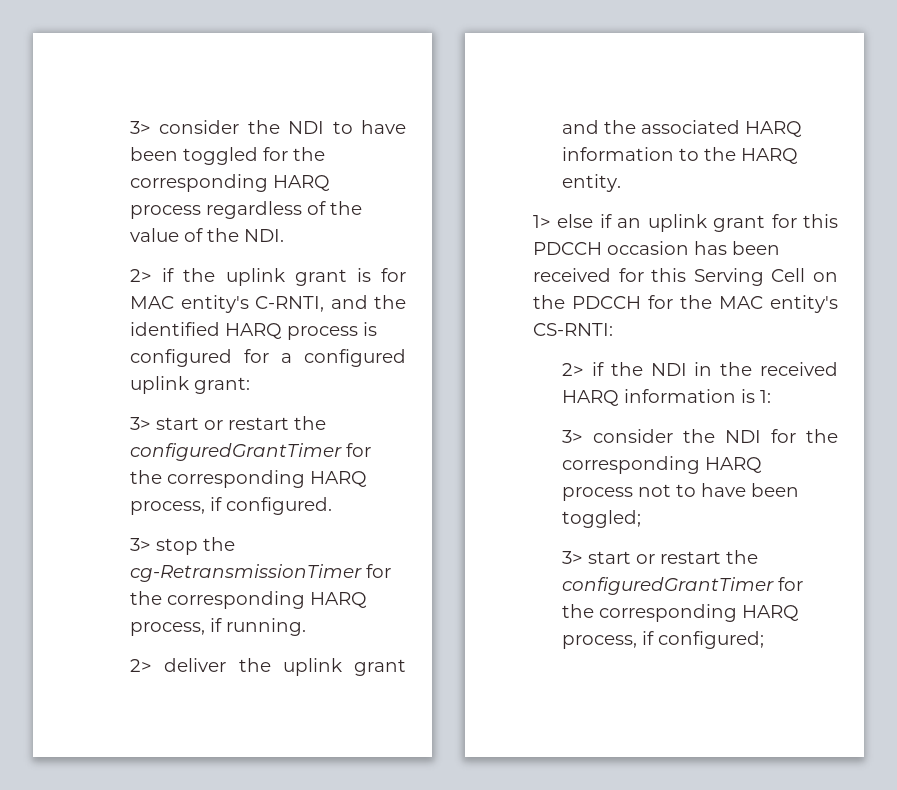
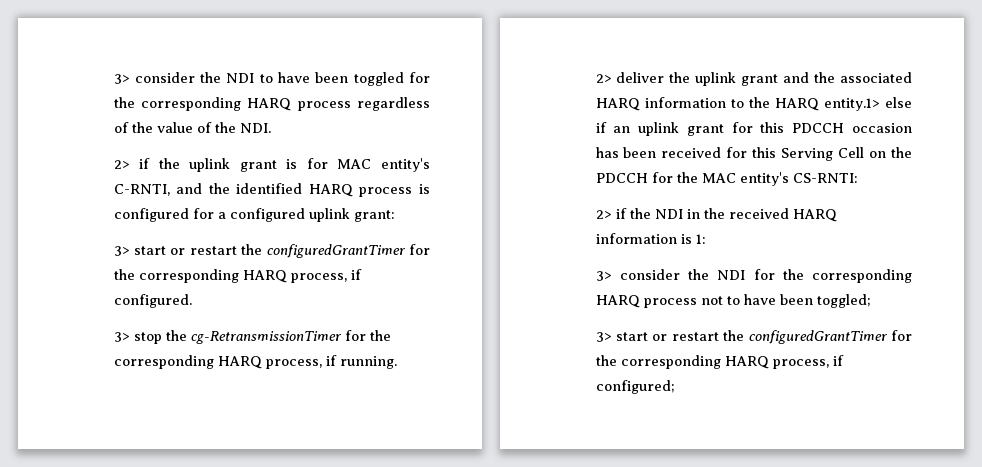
- 2> deliver the uplink grant and the associated HARQ information to the HARQ entity.
- 1> else if an uplink grant for this PDCCH occasion has been received for this Serving Cell on the PDCCH for the MAC entity's CS-RNTI:
+ 2> deliver the uplink grant and the associated HARQ information to the HARQ entity.1> else if an uplink grant for this PDCCH occasion has been received for this Serving Cell on the PDCCH for the MAC entity's CS-RNTI:

